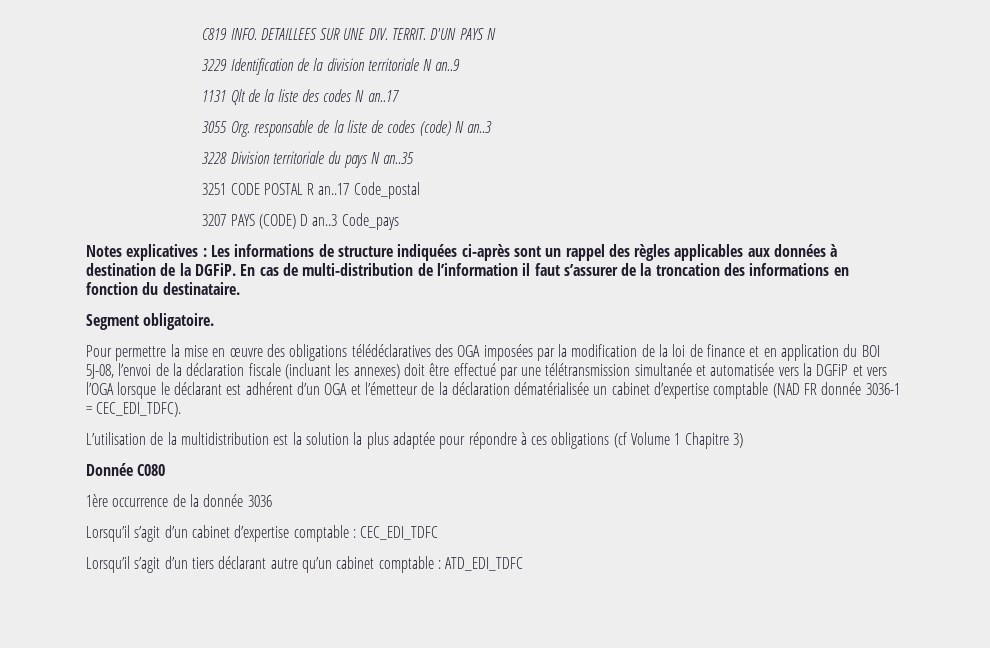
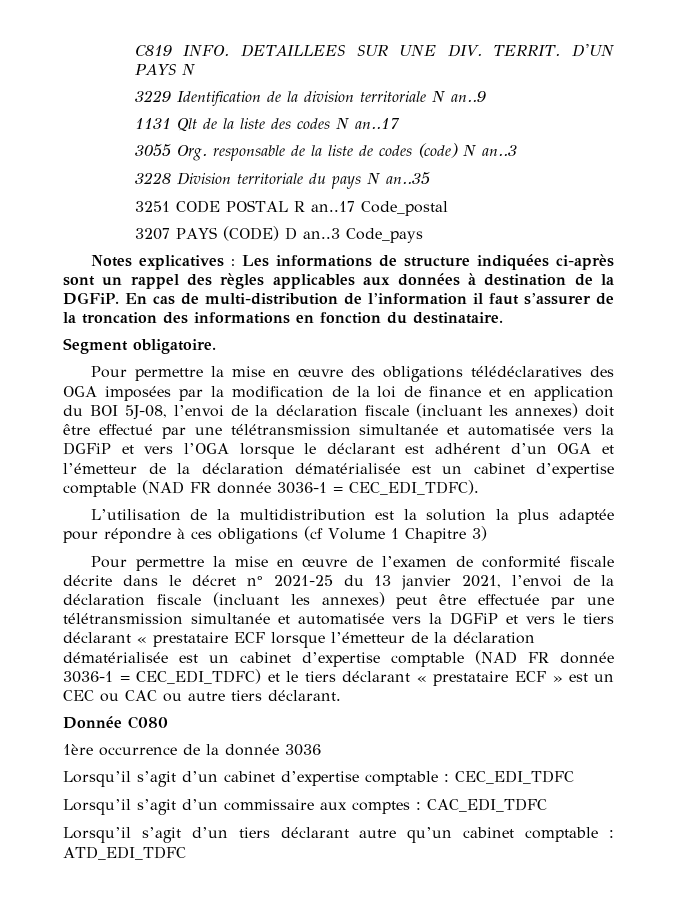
- Pour permettre la mise en œuvre des obligations télédéclaratives des OGA imposées par la modification de la loi de finance et en application du BOI 5J-08, l’envoi de la déclaration fiscale (incluant les annexes) doit être effectué par une télétransmission simultanée et automatisée vers la DGFiP et vers l’OGA lorsque le déclarant est adhérent d’un OGA et l’émetteur de la déclaration dématérialisée un cabinet d’expertise comptable (NAD FR donnée 3036-1 = CEC_EDI_TDFC).
+ Pour permettre la mise en œuvre des obligations télédéclaratives des OGA imposées par la modification de la loi de finance et en application du BOI 5J-08, l’envoi de la déclaration fiscale (incluant les annexes) doit être effectué par une télétransmission simultanée et automatisée vers la DGFiP et vers l’OGA lorsque le déclarant est adhérent d’un OGA et l’émetteur de la déclaration dématérialisée est un cabinet d’expertise comptable (NAD FR donnée 3036-1 = CEC_EDI_TDFC).
+ Pour permettre la mise en œuvre de l’examen de conformité fiscale décrite dans le décret n° 2021-25 du 13 janvier 2021, l’envoi de la déclaration fiscale (incluant les annexes) peut être effectuée par une télétransmission simultanée et automatisée vers la DGFiP et vers le tiers déclarant « prestataire ECF lorsque l’émetteur de la déclaration dématérialisée est un cabinet d’expertise comptable (NAD FR donnée 3036-1 = CEC_EDI_TDFC) et le tiers déclarant « prestataire ECF » est un CEC ou CAC ou autre tiers déclarant.
+ Lorsqu’il s’agit d’un commissaire aux comptes : CAC_EDI_TDFC

